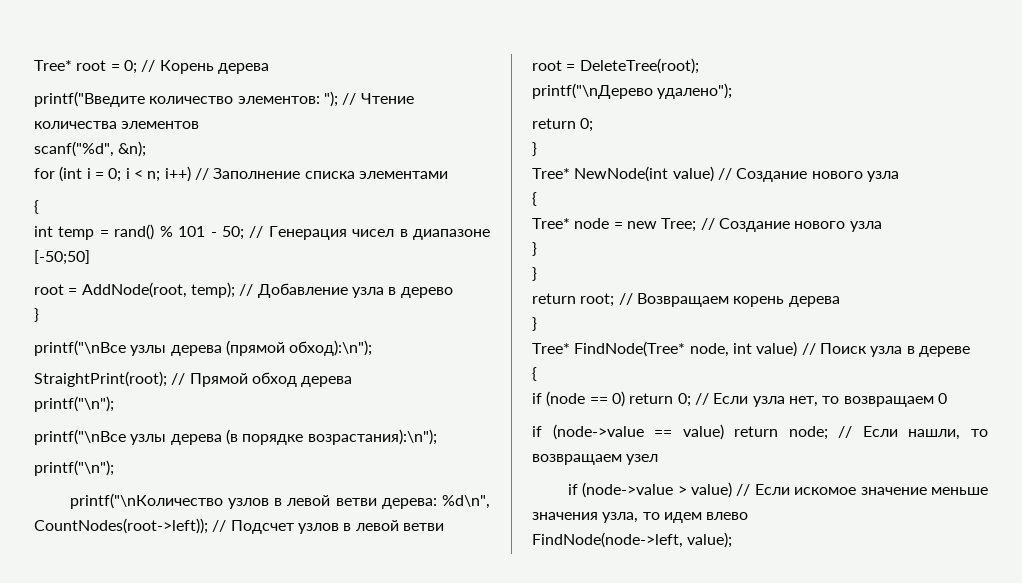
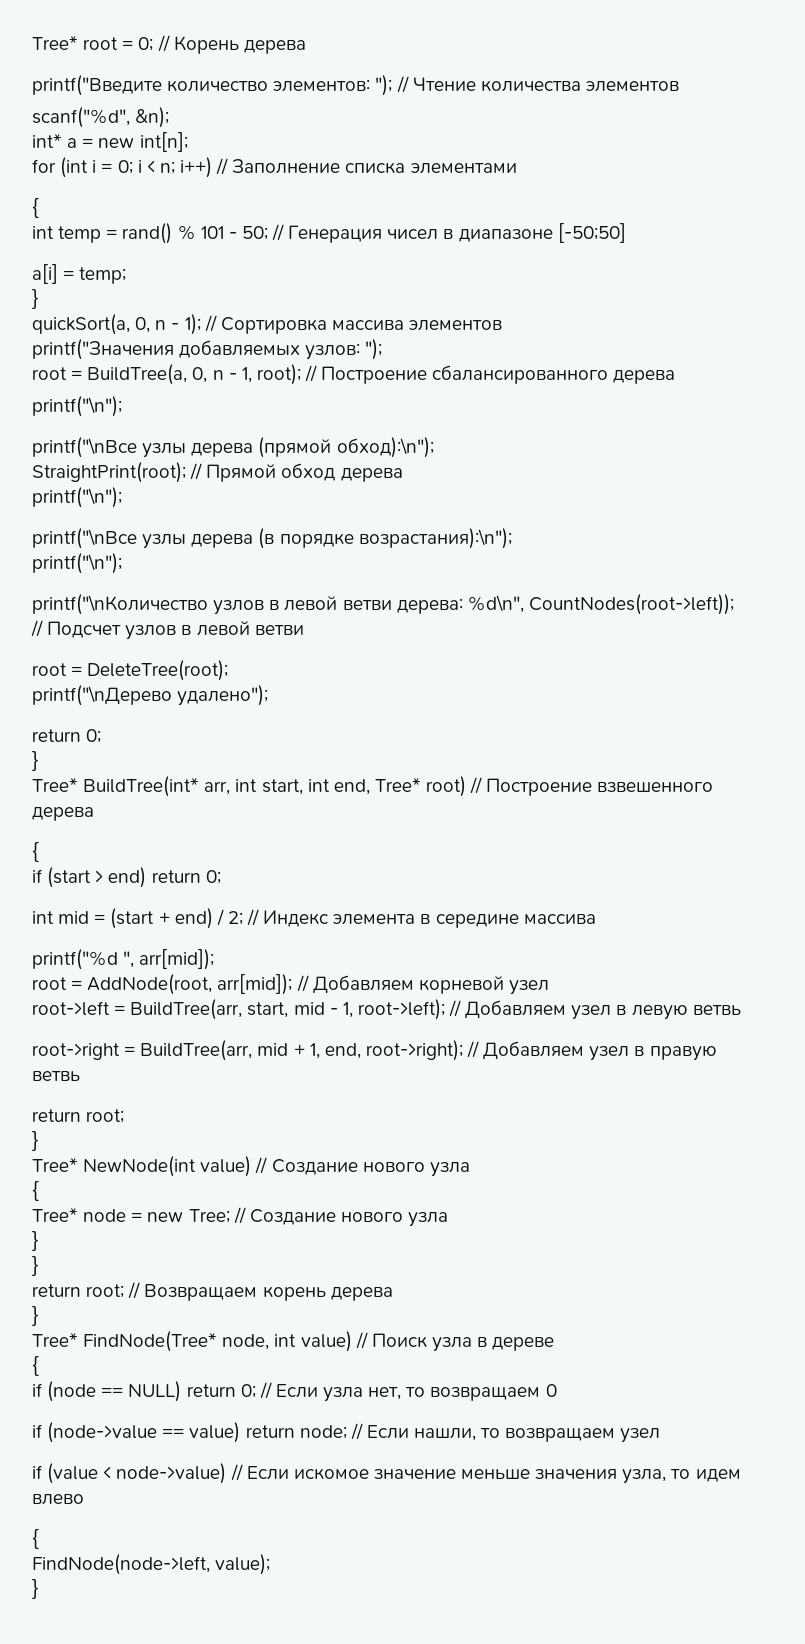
+ int* a = new int[n];
- root = AddNode(root, temp); // Добавление узла в дерево
+ a[i] = temp;
  }
+ quickSort(a, 0, n - 1); // Сортировка массива элементов
+ printf("Значения добавляемых узлов: ");
+ root = BuildTree(a, 0, n - 1, root); // Построение сбалансированного дерева
+ printf("\n");
+ Tree* BuildTree(int* arr, int start, int end, Tree* root) // Построение взвешенного дерева
+ {
+ if (start > end) return 0;
+ int mid = (start + end) / 2; // Индекс элемента в середине массива
+ printf("%d ", arr[mid]);
+ root = AddNode(root, arr[mid]); // Добавляем корневой узел
+ root->left = BuildTree(arr, start, mid - 1, root->left); // Добавляем узел в левую ветвь
+ root->right = BuildTree(arr, mid + 1, end, root->right); // Добавляем узел в правую ветвь
+ return root;
+ }
- if (node == 0) return 0; // Если узла нет, то возвращаем 0
+ if (node == NULL) return 0; // Если узла нет, то возвращаем 0
- if (node->value > value) // Если искомое значение меньше значения узла, то идем влево
+ if (value < node->value) // Если искомое значение меньше значения узла, то идем влево
+ {
  FindNode(node->left, value);
+ }

